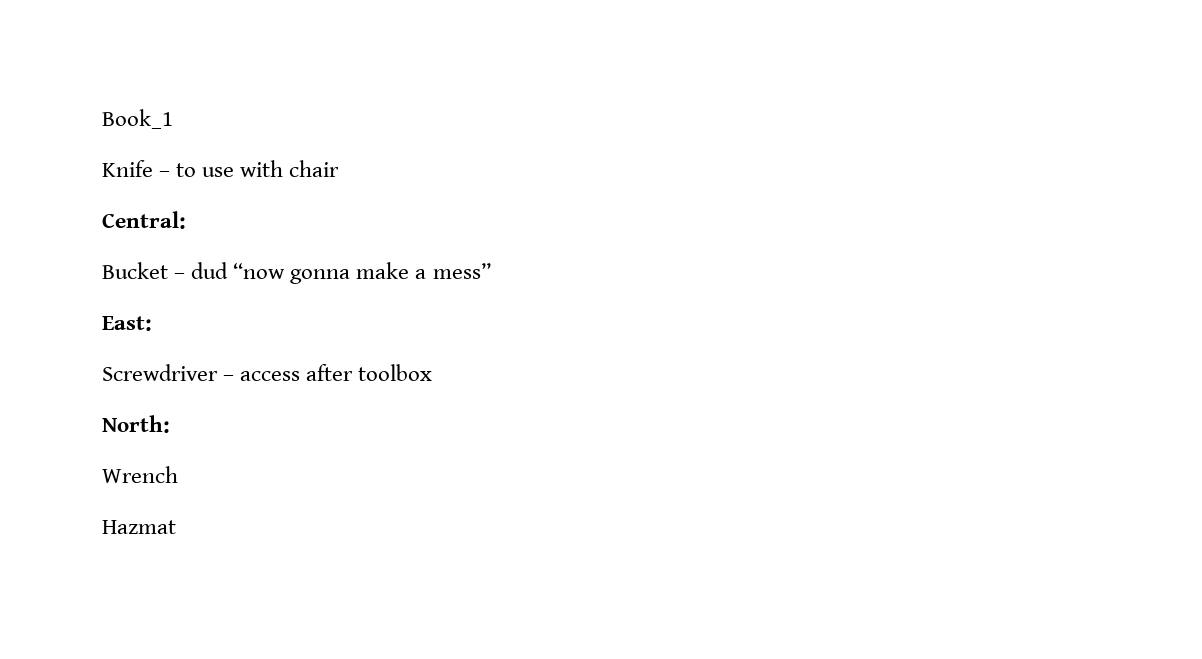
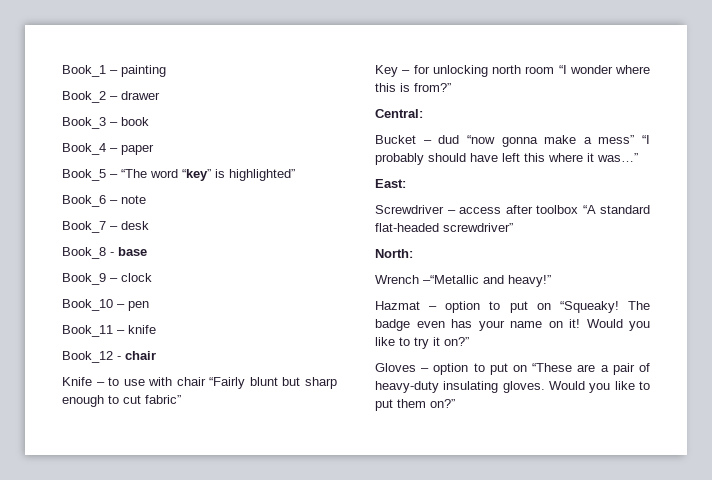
- Book_1
+ Book_1 – painting
+ Book_2 – drawer
+ Book_3 – book
+ Book_4 – paper
+ Book_5 – “The word “key” is highlighted”
+ Book_6 – note
+ Book_7 – desk
+ Book_8 - base
+ Book_9 – clock
+ Book_10 – pen
+ Book_11 – knife
+ Book_12 - chair
- Knife – to use with chair
+ Knife – to use with chair “Fairly blunt but sharp enough to cut fabric”
+ Key – for unlocking north room “I wonder where this is from?”
- Bucket – dud “now gonna make a mess”
+ Bucket – dud “now gonna make a mess” “I probably should have left this where it was…”
- Screwdriver – access after toolbox
+ Screwdriver – access after toolbox “A standard flat-headed screwdriver”
  North:
- Wrench
- Hazmat
+ Wrench –“Metallic and heavy!”
+ Hazmat – option to put on “Squeaky! The badge even has your name on it! Would you like to try it on?”
+ Gloves – option to put on “These are a pair of heavy-duty insulating gloves. Would you like to put them on?”

